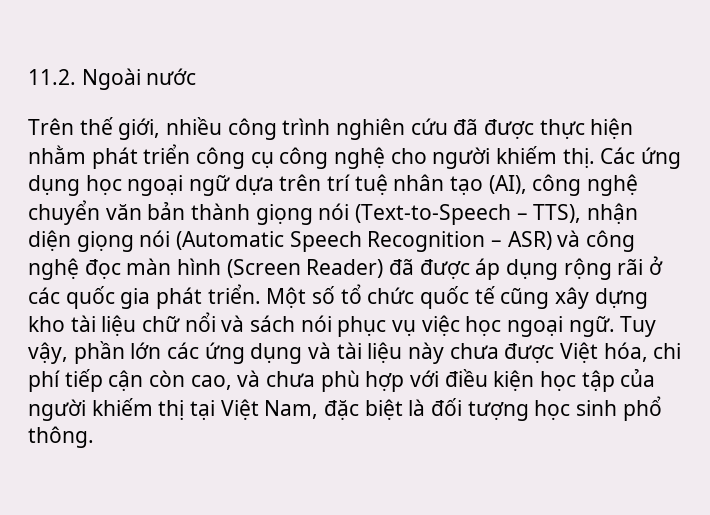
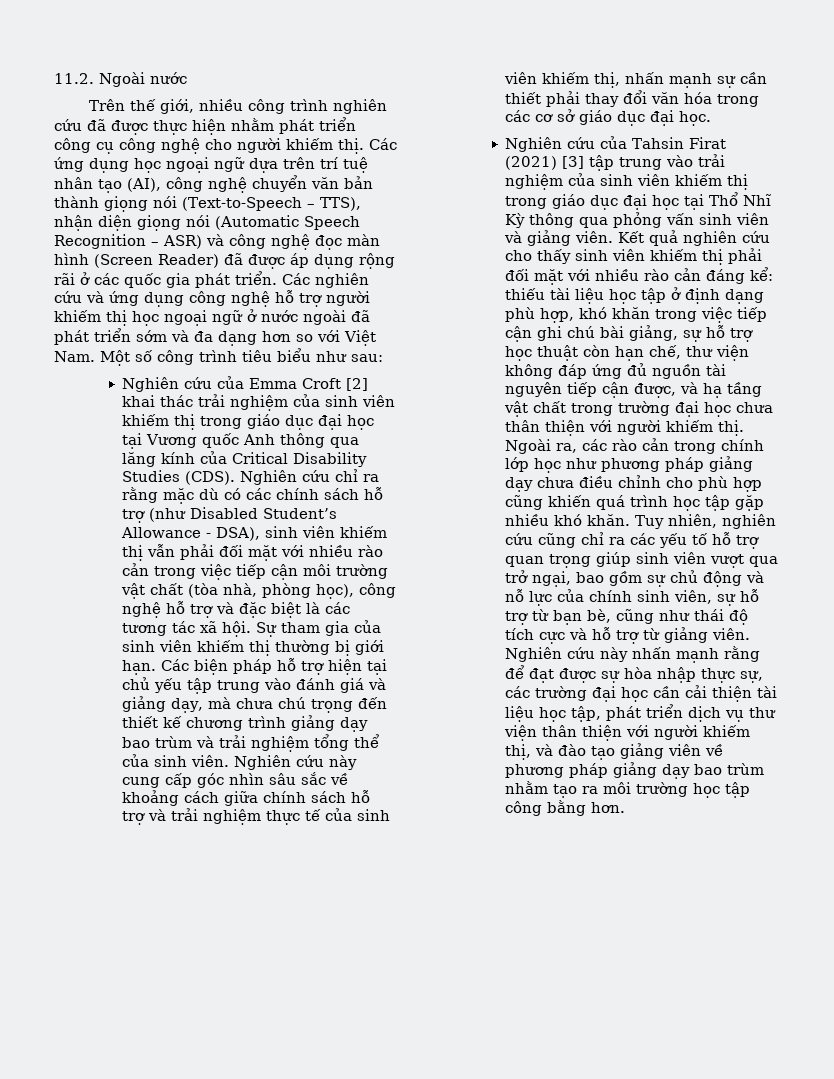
- Một số tổ chức quốc tế cũng xây dựng kho tài liệu chữ nổi và sách nói phục vụ việc học ngoại ngữ. Tuy vậy, phần lớn các ứng dụng và tài liệu này chưa được Việt hóa, chi phí tiếp cận còn cao, và chưa phù hợp với điều kiện học tập của người khiếm thị tại Việt Nam, đặc biệt là đối tượng học sinh phổ thông.
+ Các nghiên cứu và ứng dụng công nghệ hỗ trợ người khiếm thị học ngoại ngữ ở nước ngoài đã phát triển sớm và đa dạng hơn so với Việt Nam. Một số công trình tiêu biểu như sau:
+ Nghiên cứu của Emma Croft [2] khai thác trải nghiệm của sinh viên khiếm thị trong giáo dục đại học tại Vương quốc Anh thông qua lăng kính của Critical Disability Studies (CDS). Nghiên cứu chỉ ra rằng mặc dù có các chính sách hỗ trợ (như Disabled Student’s Allowance - DSA), sinh viên khiếm thị vẫn phải đối mặt với nhiều rào cản trong việc tiếp cận môi trường vật chất (tòa nhà, phòng học), công nghệ hỗ trợ và đặc biệt là các tương tác xã hội. Sự tham gia của sinh viên khiếm thị thường bị giới hạn. Các biện pháp hỗ trợ hiện tại chủ yếu tập trung vào đánh giá và giảng dạy, mà chưa chú trọng đến thiết kế chương trình giảng dạy bao trùm và trải nghiệm tổng thể của sinh viên. Nghiên cứu này cung cấp góc nhìn sâu sắc về khoảng cách giữa chính sách hỗ trợ và trải nghiệm thực tế của sinh viên khiếm thị, nhấn mạnh sự cần thiết phải thay đổi văn hóa trong các cơ sở giáo dục đại học.
+ Nghiên cứu của Tahsin Firat (2021) [3] tập trung vào trải nghiệm của sinh viên khiếm thị trong giáo dục đại học tại Thổ Nhĩ Kỳ thông qua phỏng vấn sinh viên và giảng viên. Kết quả nghiên cứu cho thấy sinh viên khiếm thị phải đối mặt với nhiều rào cản đáng kể: thiếu tài liệu học tập ở định dạng phù hợp, khó khăn trong việc tiếp cận ghi chú bài giảng, sự hỗ trợ học thuật còn hạn chế, thư viện không đáp ứng đủ nguồn tài nguyên tiếp cận được, và hạ tầng vật chất trong trường đại học chưa thân thiện với người khiếm thị. Ngoài ra, các rào cản trong chính lớp học như phương pháp giảng dạy chưa điều chỉnh cho phù hợp cũng khiến quá trình học tập gặp nhiều khó khăn. Tuy nhiên, nghiên cứu cũng chỉ ra các yếu tố hỗ trợ quan trọng giúp sinh viên vượt qua trở ngại, bao gồm sự chủ động và nỗ lực của chính sinh viên, sự hỗ trợ từ bạn bè, cũng như thái độ tích cực và hỗ trợ từ giảng viên. Nghiên cứu này nhấn mạnh rằng để đạt được sự hòa nhập thực sự, các trường đại học cần cải thiện tài liệu học tập, phát triển dịch vụ thư viện thân thiện với người khiếm thị, và đào tạo giảng viên về phương pháp giảng dạy bao trùm nhằm tạo ra môi trường học tập công bằng hơn.

